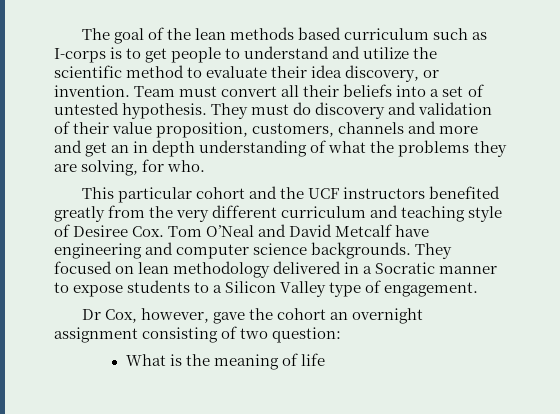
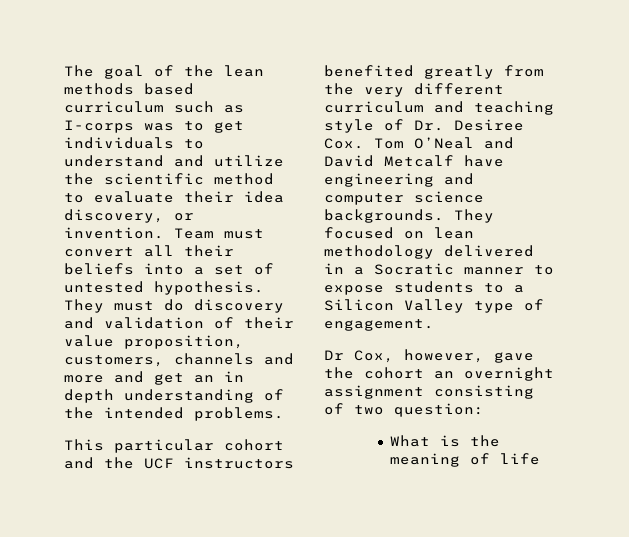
- The goal of the lean methods based curriculum such as I-corps is to get people to understand and utilize the scientific method to evaluate their idea discovery, or invention.
+ The goal of the lean methods based curriculum such as I-corps was to get individuals to understand and utilize the scientific method to evaluate their idea discovery, or invention.
- They must do discovery and validation of their value proposition, customers, channels and more and get an in depth understanding of what the problems they are solving, for who.
+ They must do discovery and validation of their value proposition, customers, channels and more and get an in depth understanding of the intended problems.
- This particular cohort and the UCF instructors benefited greatly from the very different curriculum and teaching style of Desiree Cox. Tom O’Neal and David Metcalf have engineering and computer science backgrounds.
+ This particular cohort and the UCF instructors benefited greatly from the very different curriculum and teaching style of Dr. Desiree Cox. Tom O’Neal and David Metcalf have engineering and computer science backgrounds.

